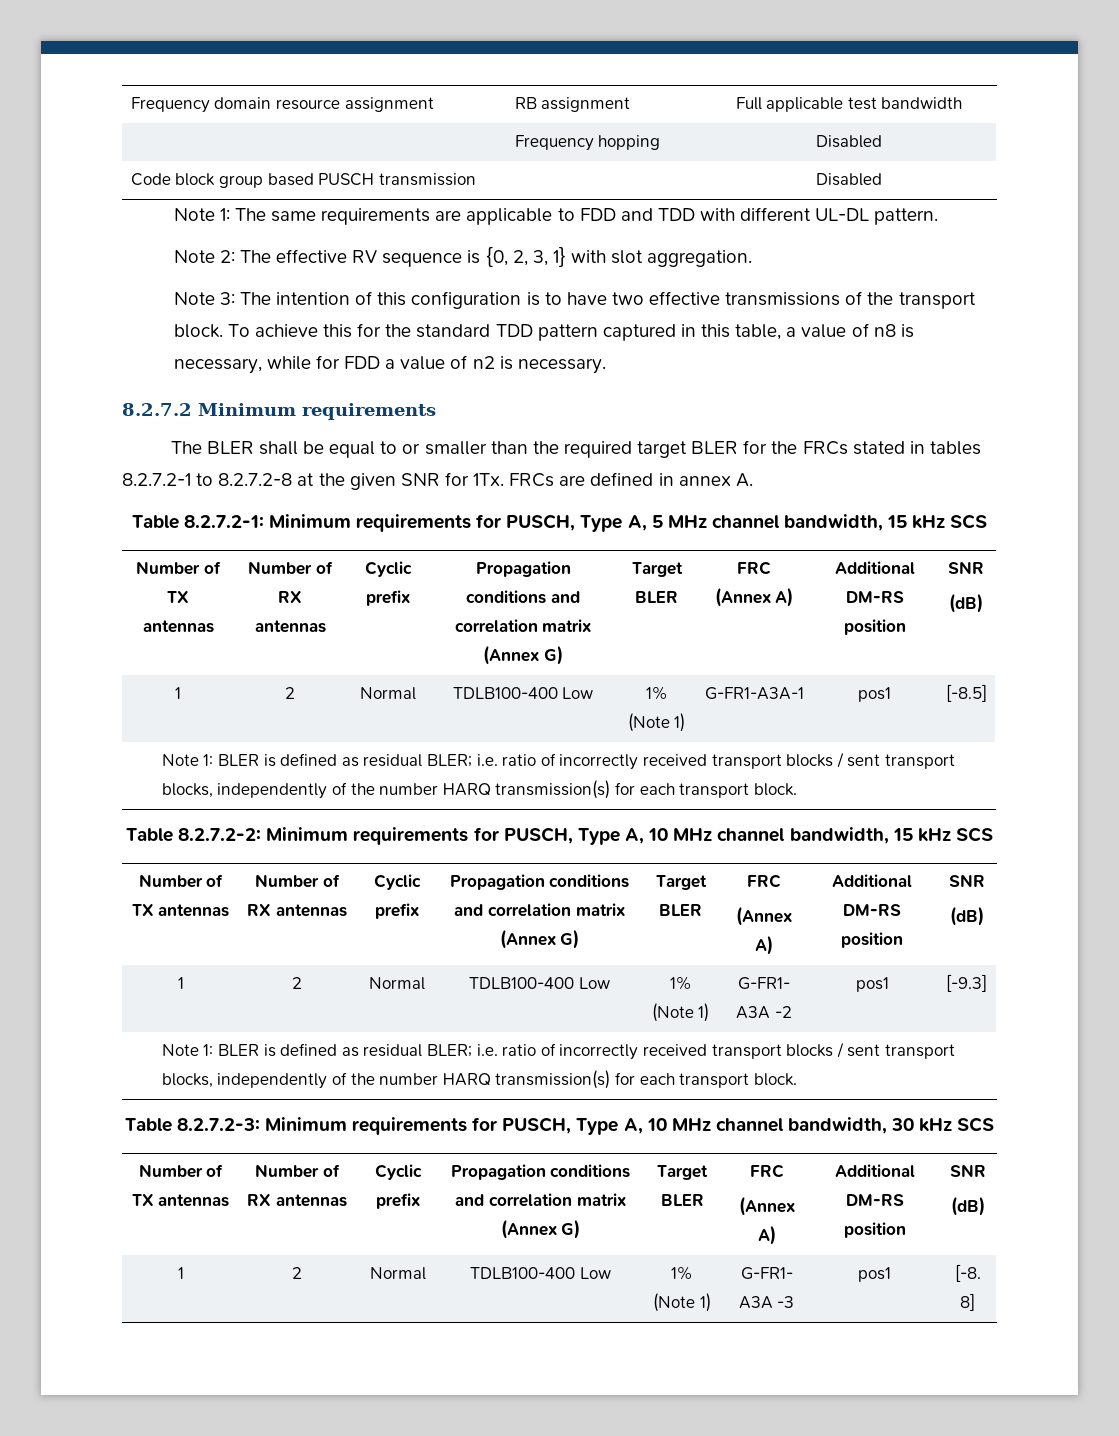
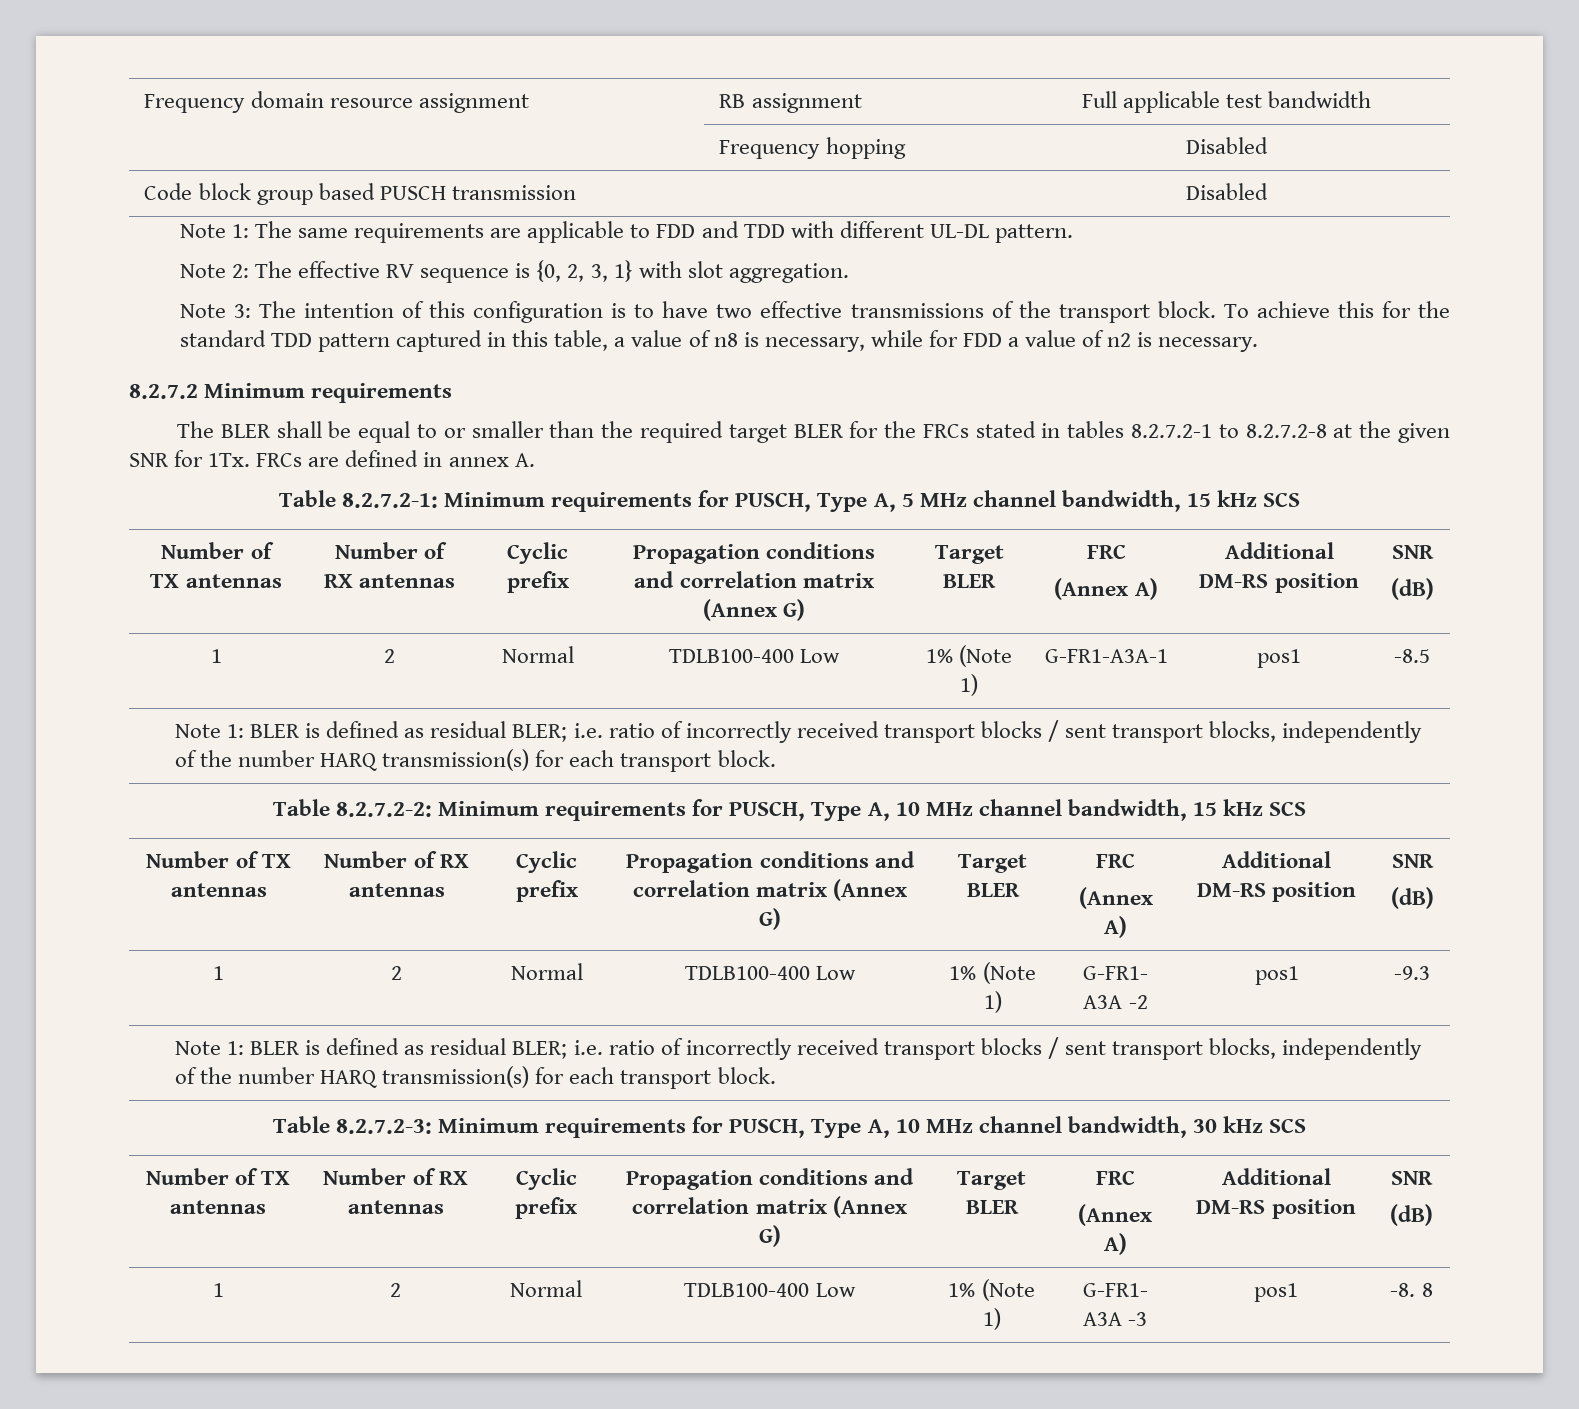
- 1 | 2 | Normal | TDLB100-400 Low | 1% (Note 1) | G-FR1-A3A-1 | pos1 | [-8.5]
+ 1 | 2 | Normal | TDLB100-400 Low | 1% (Note 1) | G-FR1-A3A-1 | pos1 | -8.5
- 1 | 2 | Normal | TDLB100-400 Low | 1% (Note 1) | G-FR1- A3A -2 | pos1 | [-9.3]
+ 1 | 2 | Normal | TDLB100-400 Low | 1% (Note 1) | G-FR1- A3A -2 | pos1 | -9.3
- 1 | 2 | Normal | TDLB100-400 Low | 1% (Note 1) | G-FR1- A3A -3 | pos1 | [-8. 8]
+ 1 | 2 | Normal | TDLB100-400 Low | 1% (Note 1) | G-FR1- A3A -3 | pos1 | -8. 8

